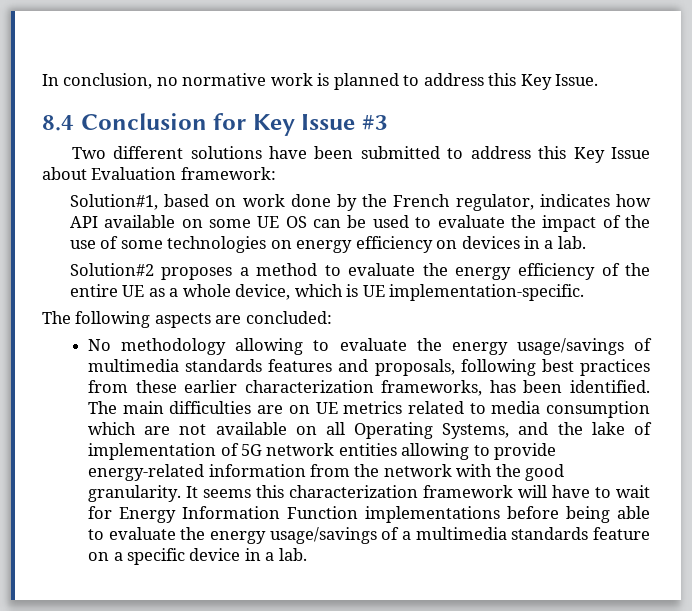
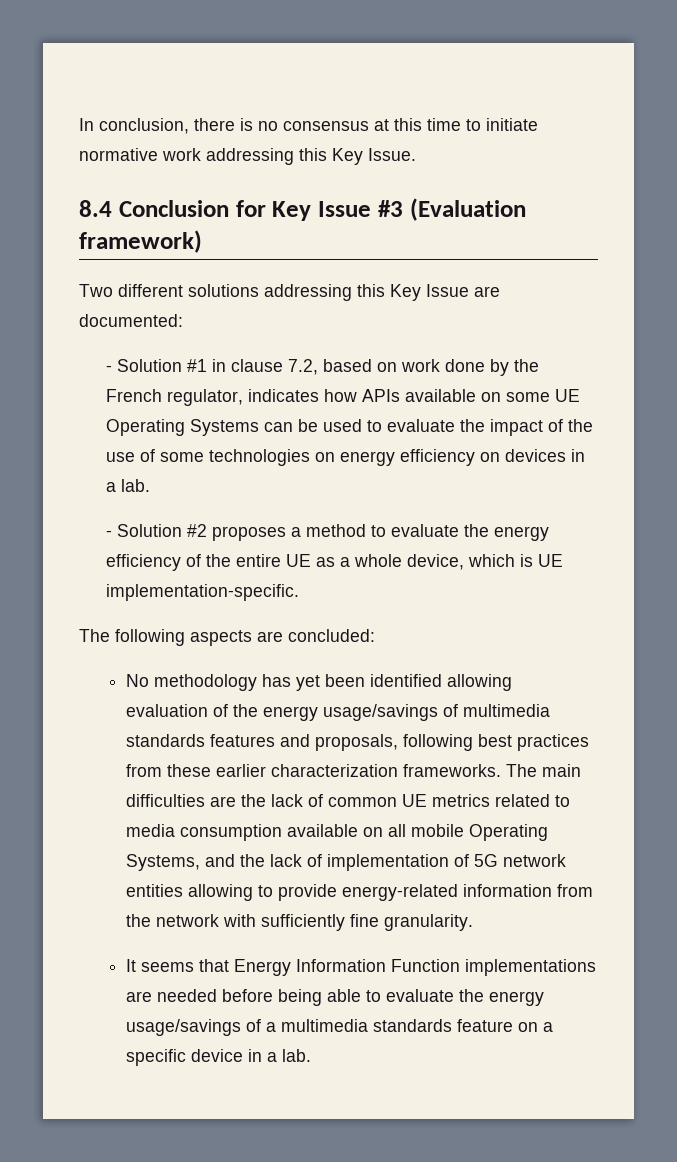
- In conclusion, no normative work is planned to address this Key Issue.
+ In conclusion, there is no consensus at this time to initiate normative work addressing this Key Issue.
- 8.4 Conclusion for Key Issue #3
+ 8.4 Conclusion for Key Issue #3 (Evaluation framework)
- Two different solutions have been submitted to address this Key Issue about Evaluation framework:
- Solution#1, based on work done by the French regulator, indicates how API available on some UE OS can be used to evaluate the impact of the use of some technologies on energy efficiency on devices in a lab.
+ Two different solutions addressing this Key Issue are documented:
+ - Solution #1 in clause 7.2, based on work done by the French regulator, indicates how APIs available on some UE Operating Systems can be used to evaluate the impact of the use of some technologies on energy efficiency on devices in a lab.
- Solution#2 proposes a method to evaluate the energy efficiency of the entire UE as a whole device, which is UE implementation-specific.
+ - Solution #2 proposes a method to evaluate the energy efficiency of the entire UE as a whole device, which is UE implementation-specific.
- No methodology allowing to evaluate the energy usage/savings of multimedia standards features and proposals, following best practices from these earlier characterization frameworks, has been identified. The main difficulties are on UE metrics related to media consumption which are not available on all Operating Systems, and the lake of implementation of 5G network entities allowing to provide energy-related information from the network with the good granularity. It seems this characterization framework will have to wait for Energy Information Function implementations before being able to evaluate the energy usage/savings of a multimedia standards feature on a specific device in a lab.
+ No methodology has yet been identified allowing evaluation of the energy usage/savings of multimedia standards features and proposals, following best practices from these earlier characterization frameworks. The main difficulties are the lack of common UE metrics related to media consumption available on all mobile Operating Systems, and the lack of implementation of 5G network entities allowing to provide energy-related information from the network with sufficiently fine granularity.
+ It seems that Energy Information Function implementations are needed before being able to evaluate the energy usage/savings of a multimedia standards feature on a specific device in a lab.

